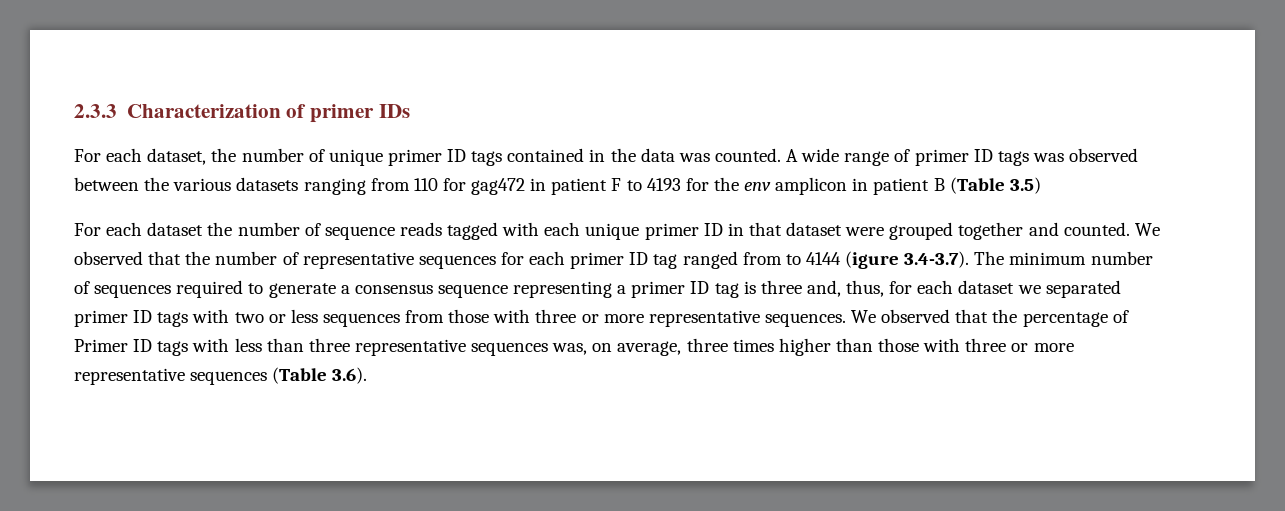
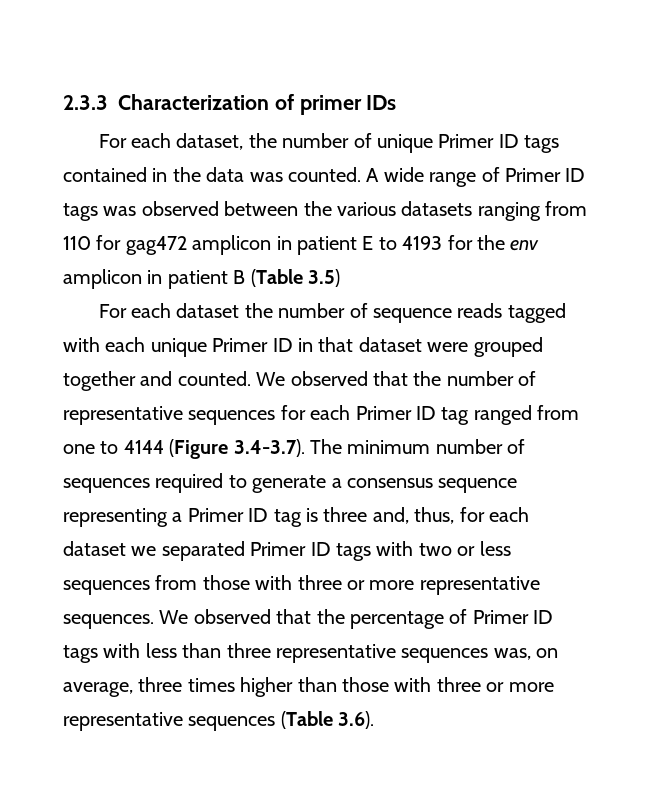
- For each dataset, the number of unique primer ID tags contained in the data was counted.
+ For each dataset, the number of unique Primer ID tags contained in the data was counted.
- A wide range of primer ID tags was observed between the various datasets ranging from 110 for gag472 in patient F to 4193 for the env amplicon in patient B (Table 3.5)
+ A wide range of Primer ID tags was observed between the various datasets ranging from 110 for gag472 amplicon in patient E to 4193 for the env amplicon in patient B (Table 3.5)
- For each dataset the number of sequence reads tagged with each unique primer ID in that dataset were grouped together and counted.
+ For each dataset the number of sequence reads tagged with each unique Primer ID in that dataset were grouped together and counted.
- We observed that the number of representative sequences for each primer ID tag ranged from to 4144 (igure 3.4-3.7). The minimum number of sequences required to generate a consensus sequence representing a primer ID tag is three and, thus, for each dataset we separated primer ID tags with two or less sequences from those with three or more representative sequences.
+ We observed that the number of representative sequences for each Primer ID tag ranged from one to 4144 (Figure 3.4-3.7). The minimum number of sequences required to generate a consensus sequence representing a Primer ID tag is three and, thus, for each dataset we separated Primer ID tags with two or less sequences from those with three or more representative sequences.

